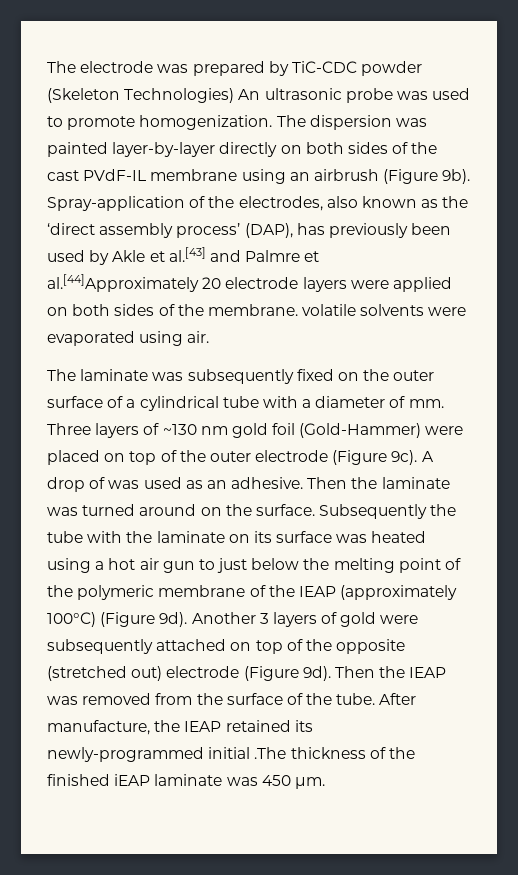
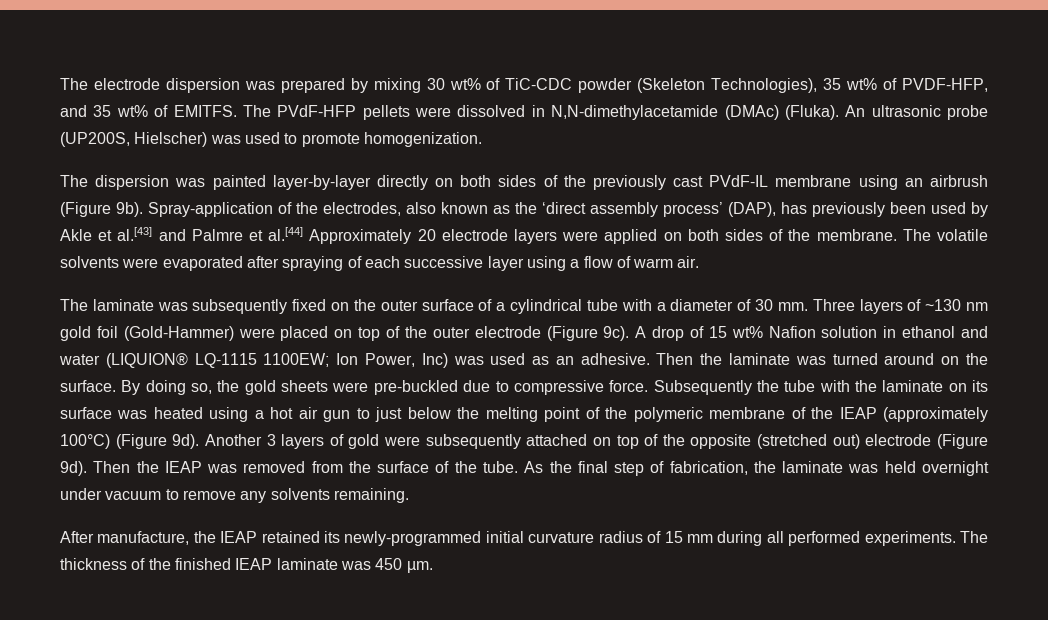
- The electrode was prepared by TiC-CDC powder (Skeleton Technologies) An ultrasonic probe was used to promote homogenization. The dispersion was painted layer-by-layer directly on both sides of the cast PVdF-IL membrane using an airbrush (Figure 9b).
+ The electrode dispersion was prepared by mixing 30 wt% of TiC-CDC powder (Skeleton Technologies), 35 wt% of PVDF-HFP, and 35 wt% of EMITFS. The PVdF-HFP pellets were dissolved in N,N-dimethylacetamide (DMAc) (Fluka). An ultrasonic probe (UP200S, Hielscher) was used to promote homogenization.
+ The dispersion was painted layer-by-layer directly on both sides of the previously cast PVdF-IL membrane using an airbrush (Figure 9b).
- Spray-application of the electrodes, also known as the ‘direct assembly process’ (DAP), has previously been used by Akle et al.[43] and Palmre et al.[44]Approximately 20 electrode layers were applied on both sides of the membrane. volatile solvents were evaporated using air.
+ Spray-application of the electrodes, also known as the ‘direct assembly process’ (DAP), has previously been used by Akle et al.[43] and Palmre et al.[44] Approximately 20 electrode layers were applied on both sides of the membrane. The volatile solvents were evaporated after spraying of each successive layer using a flow of warm air.
- The laminate was subsequently fixed on the outer surface of a cylindrical tube with a diameter of mm.
+ The laminate was subsequently fixed on the outer surface of a cylindrical tube with a diameter of 30 mm.
- A drop of was used as an adhesive.
+ A drop of 15 wt% Nafion solution in ethanol and water (LIQUION® LQ-1115 1100EW; Ion Power, Inc) was used as an adhesive.
+ By doing so, the gold sheets were pre-buckled due to compressive force.
- Then the IEAP was removed from the surface of the tube. After manufacture, the IEAP retained its newly-programmed initial .The thickness of the finished iEAP laminate was 450 µm.
+ Then the IEAP was removed from the surface of the tube. As the final step of fabrication, the laminate was held overnight under vacuum to remove any solvents remaining.
+ After manufacture, the IEAP retained its newly-programmed initial curvature radius of 15 mm during all performed experiments. The thickness of the finished IEAP laminate was 450 µm.

